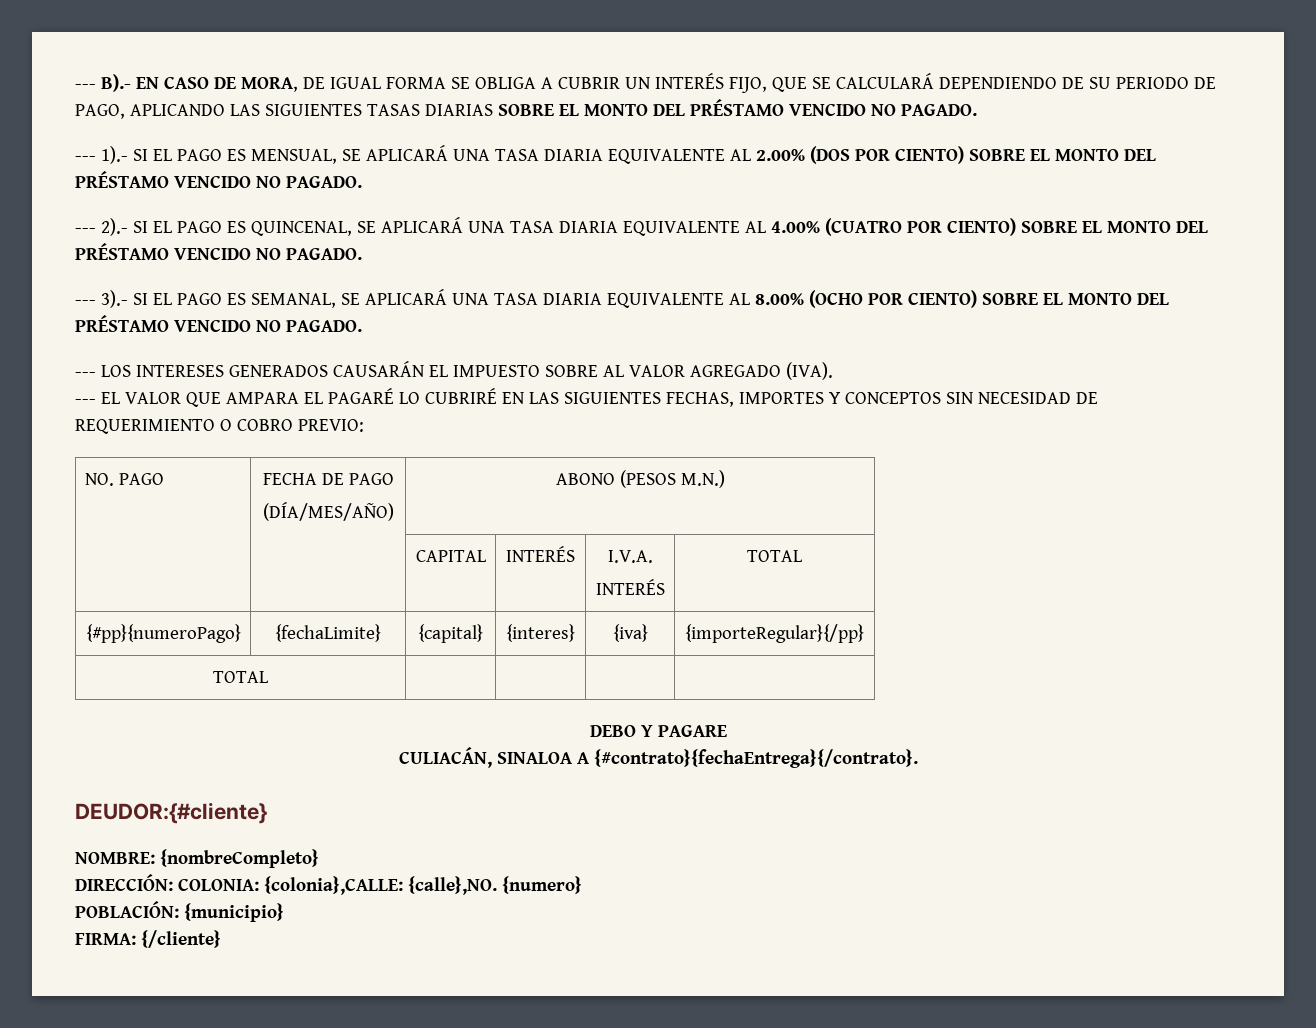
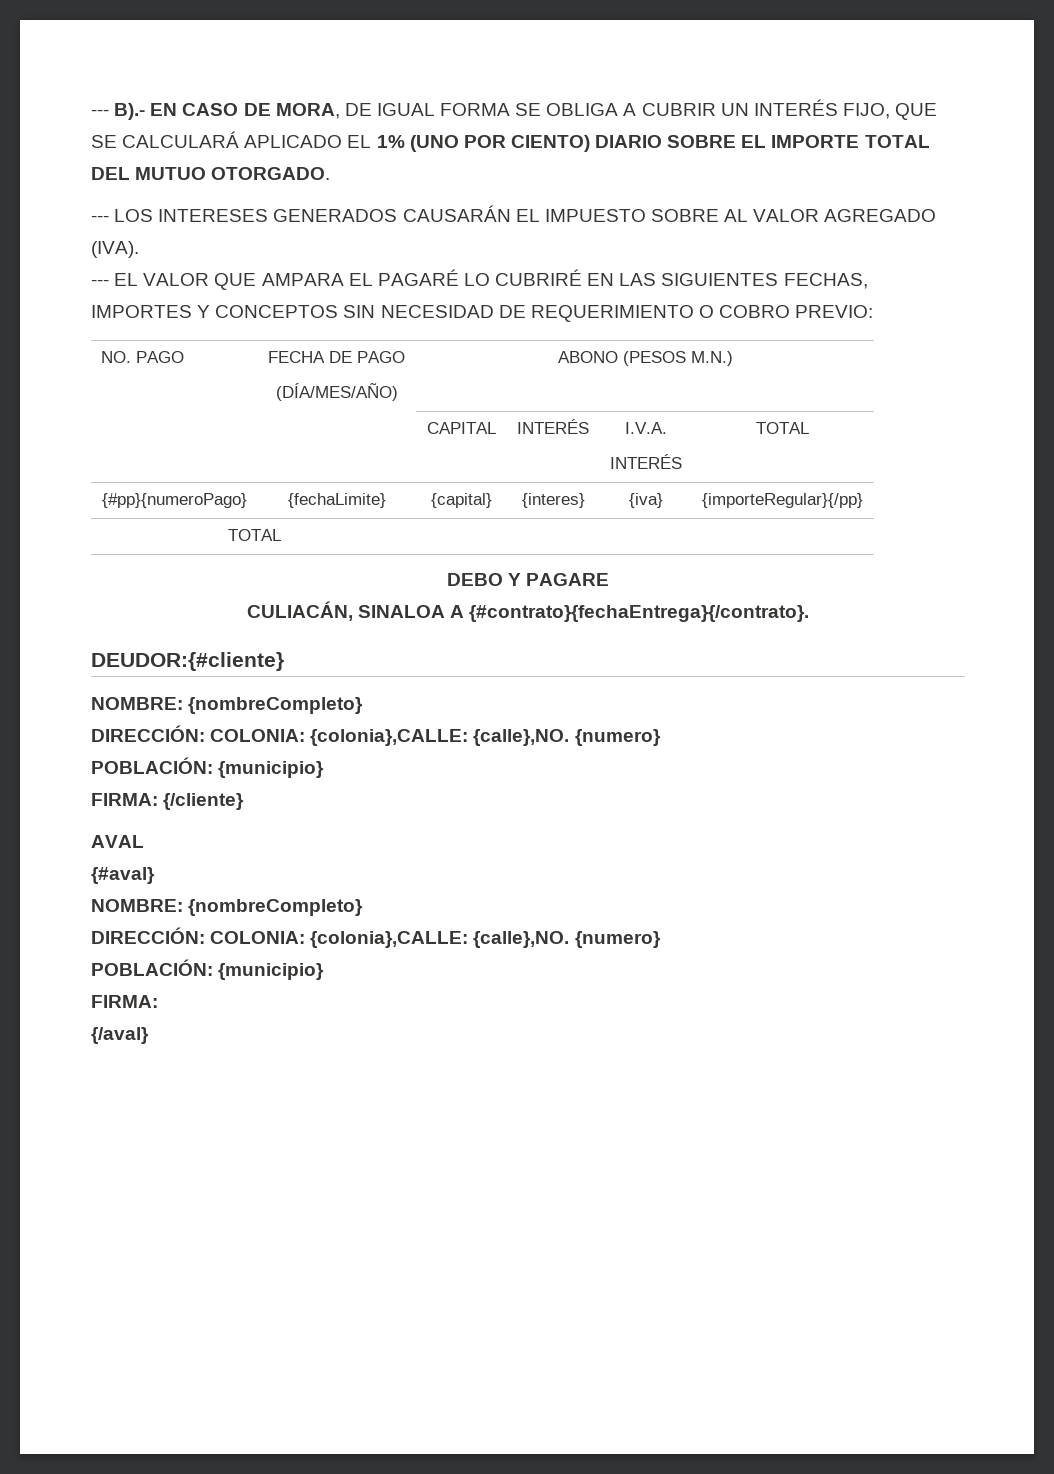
- --- B).- EN CASO DE MORA, DE IGUAL FORMA SE OBLIGA A CUBRIR UN INTERÉS FIJO, QUE SE CALCULARÁ DEPENDIENDO DE SU PERIODO DE PAGO, APLICANDO LAS SIGUIENTES TASAS DIARIAS SOBRE EL MONTO DEL PRÉSTAMO VENCIDO NO PAGADO.
- --- 1).- SI EL PAGO ES MENSUAL, SE APLICARÁ UNA TASA DIARIA EQUIVALENTE AL 2.00% (DOS POR CIENTO) SOBRE EL MONTO DEL PRÉSTAMO VENCIDO NO PAGADO.
- --- 2).- SI EL PAGO ES QUINCENAL, SE APLICARÁ UNA TASA DIARIA EQUIVALENTE AL 4.00% (CUATRO POR CIENTO) SOBRE EL MONTO DEL PRÉSTAMO VENCIDO NO PAGADO.
- --- 3).- SI EL PAGO ES SEMANAL, SE APLICARÁ UNA TASA DIARIA EQUIVALENTE AL 8.00% (OCHO POR CIENTO) SOBRE EL MONTO DEL PRÉSTAMO VENCIDO NO PAGADO.
+ --- B).- EN CASO DE MORA, DE IGUAL FORMA SE OBLIGA A CUBRIR UN INTERÉS FIJO, QUE SE CALCULARÁ APLICADO EL 1% (UNO POR CIENTO) DIARIO SOBRE EL IMPORTE TOTAL DEL MUTUO OTORGADO.
+ AVAL
+ {#aval}
+ NOMBRE: {nombreCompleto}
+ DIRECCIÓN: COLONIA: {colonia},CALLE: {calle},NO. {numero}
+ POBLACIÓN: {municipio}
+ FIRMA:
+ {/aval}

